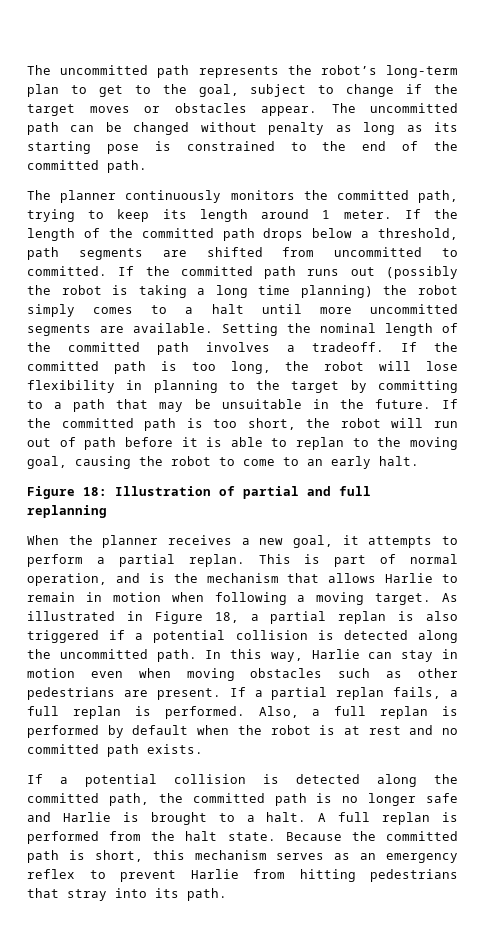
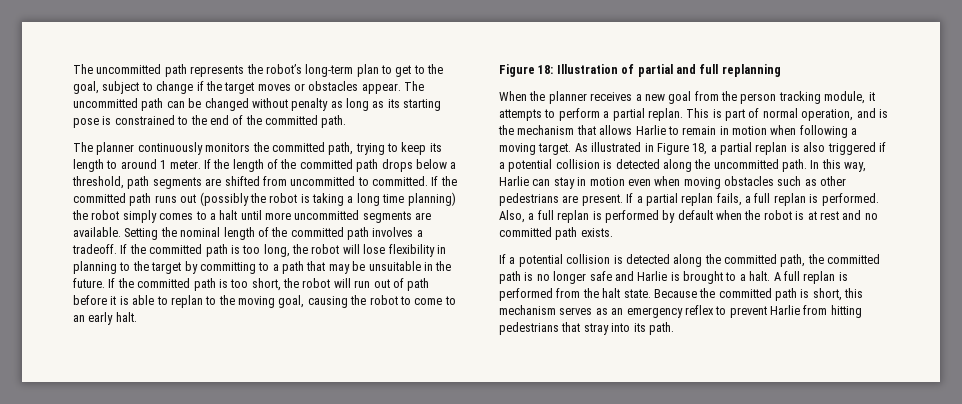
- The planner continuously monitors the committed path, trying to keep its length around 1 meter.
+ The planner continuously monitors the committed path, trying to keep its length to around 1 meter.
- When the planner receives a new goal, it attempts to perform a partial replan.
+ When the planner receives a new goal from the person tracking module, it attempts to perform a partial replan.

